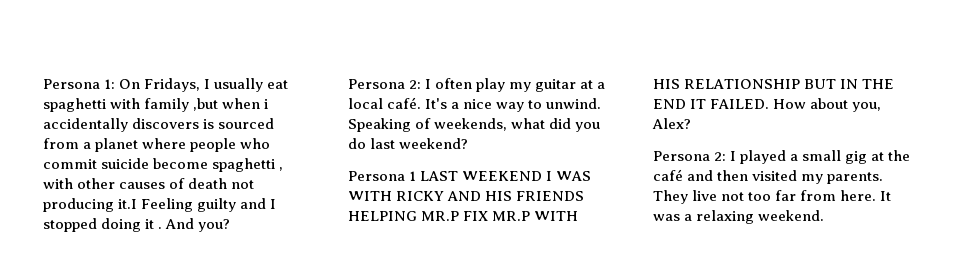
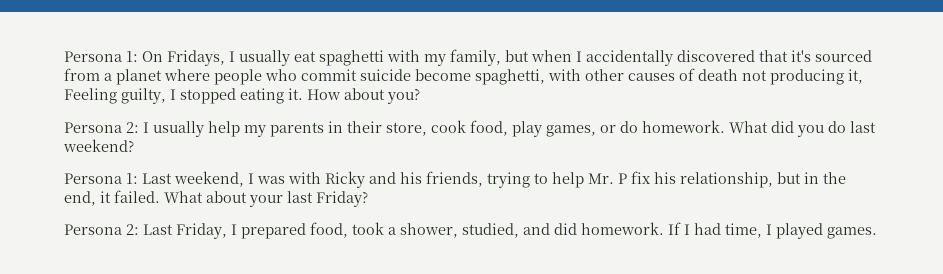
- Persona 1: On Fridays, I usually eat spaghetti with family ,but when i accidentally discovers is sourced from a planet where people who commit suicide become spaghetti , with other causes of death not producing it.I Feeling guilty and I stopped doing it . And you?
- Persona 2: I often play my guitar at a local café. It's a nice way to unwind. Speaking of weekends, what did you do last weekend?
+ Persona 1: On Fridays, I usually eat spaghetti with my family, but when I accidentally discovered that it's sourced from a planet where people who commit suicide become spaghetti, with other causes of death not producing it, Feeling guilty, I stopped eating it. How about you?
+ Persona 2: I usually help my parents in their store, cook food, play games, or do homework. What did you do last weekend?
- Persona 1 LAST WEEKEND I WAS WITH RICKY AND HIS FRIENDS HELPING MR.P FIX MR.P WITH HIS RELATIONSHIP BUT IN THE END IT FAILED. How about you, Alex?
- Persona 2: I played a small gig at the café and then visited my parents. They live not too far from here. It was a relaxing weekend.
+ Persona 1: Last weekend, I was with Ricky and his friends, trying to help Mr. P fix his relationship, but in the end, it failed. What about your last Friday?
+ Persona 2: Last Friday, I prepared food, took a shower, studied, and did homework. If I had time, I played games.

